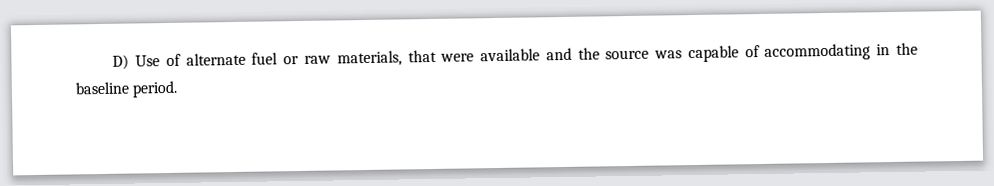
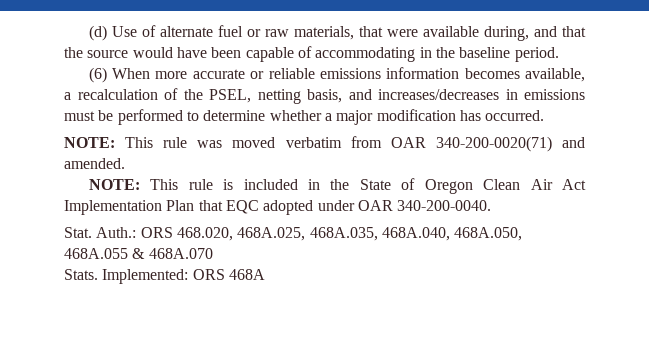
- D) Use of alternate fuel or raw materials, that were available and the source was capable of accommodating in the baseline period.
+ (d) Use of alternate fuel or raw materials, that were available during, and that the source would have been capable of accommodating in the baseline period.
+ (6) When more accurate or reliable emissions information becomes available, a recalculation of the PSEL, netting basis, and increases/decreases in emissions must be performed to determine whether a major modification has occurred.
+ NOTE: This rule was moved verbatim from OAR 340-200-0020(71) and amended.
+ NOTE: This rule is included in the State of Oregon Clean Air Act Implementation Plan that EQC adopted under OAR 340-200-0040.
+ Stat. Auth.: ORS 468.020, 468A.025, 468A.035, 468A.040, 468A.050, 468A.055 & 468A.070
+ Stats. Implemented: ORS 468A

